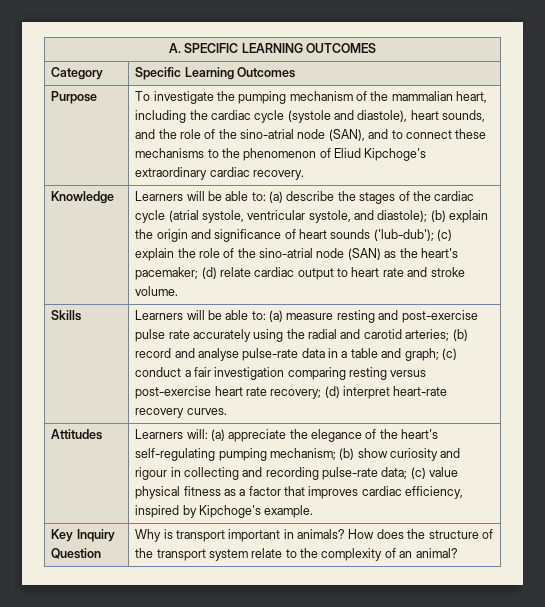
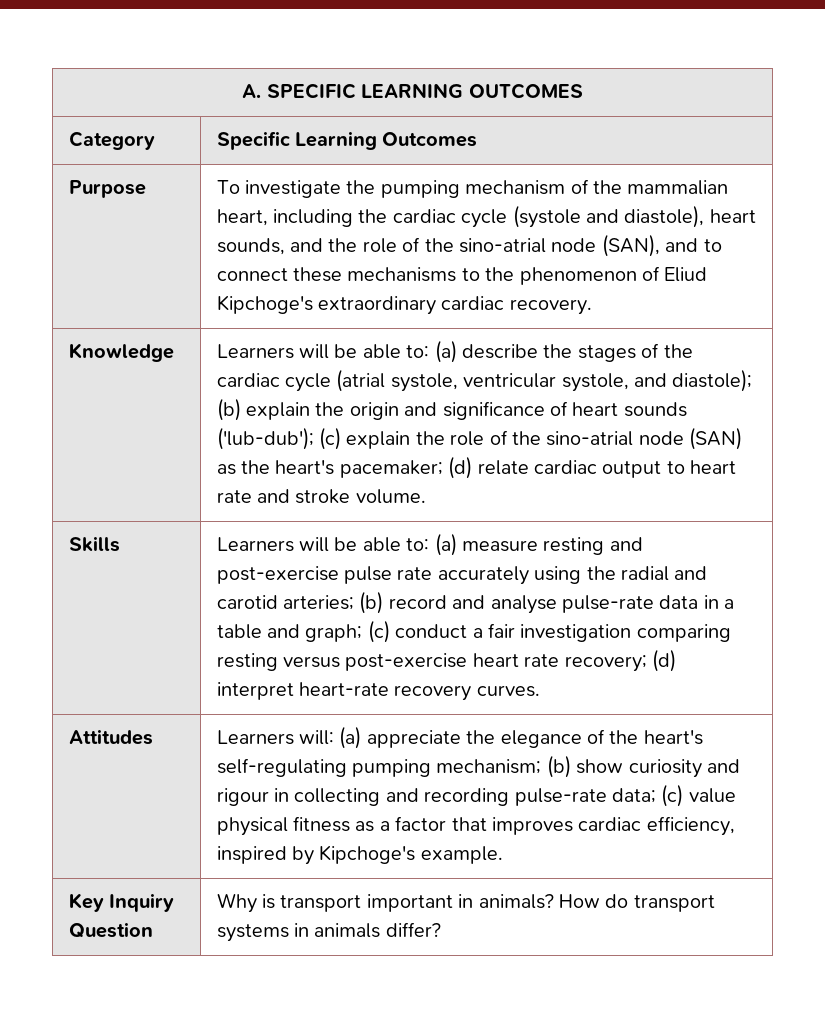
- Key Inquiry Question | Why is transport important in animals? How does the structure of the transport system relate to the complexity of an animal?
+ Key Inquiry Question | Why is transport important in animals? How do transport systems in animals differ?

